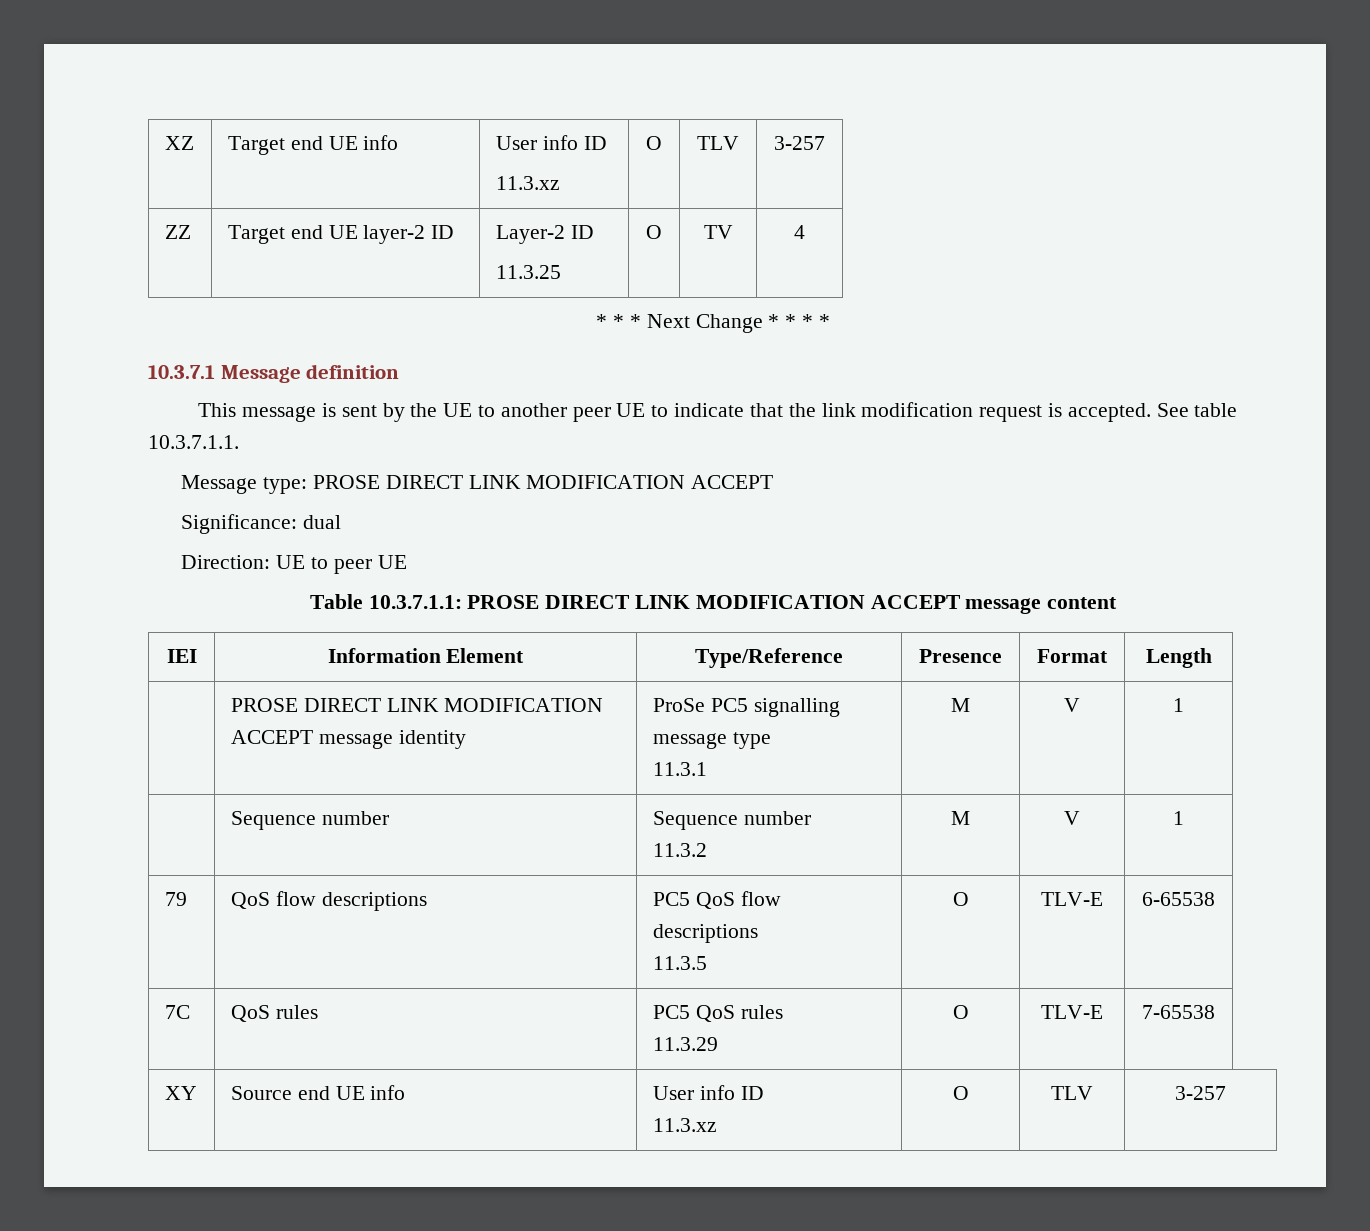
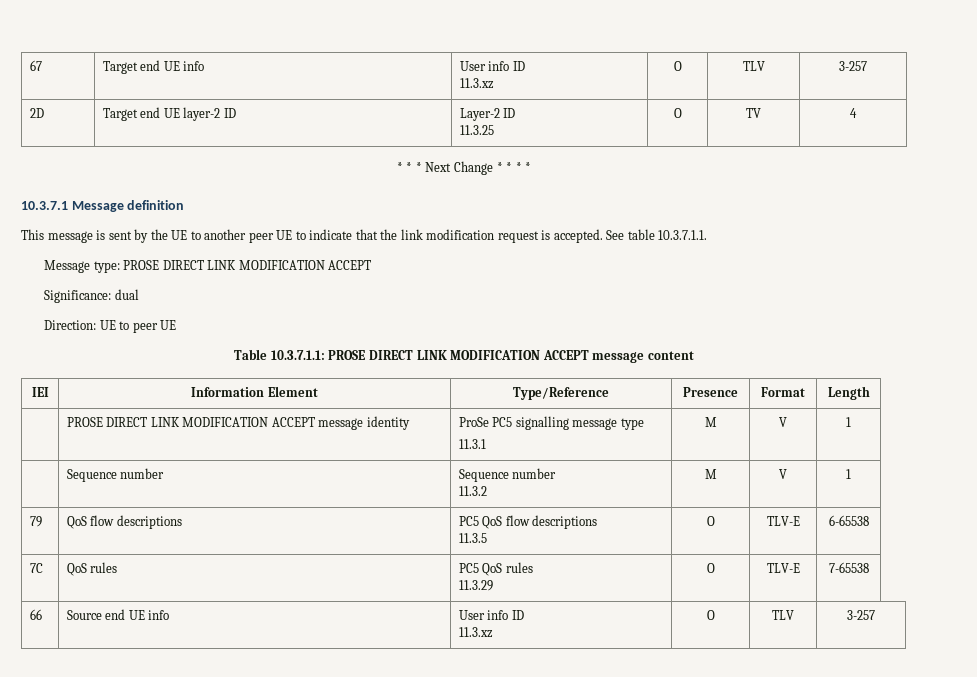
- XZ | Target end UE info | User info ID
+ 67 | Target end UE info | User info ID
- ZZ | Target end UE layer-2 ID | Layer-2 ID
+ 2D | Target end UE layer-2 ID | Layer-2 ID
- XY | Source end UE info | User info ID
+ 66 | Source end UE info | User info ID

